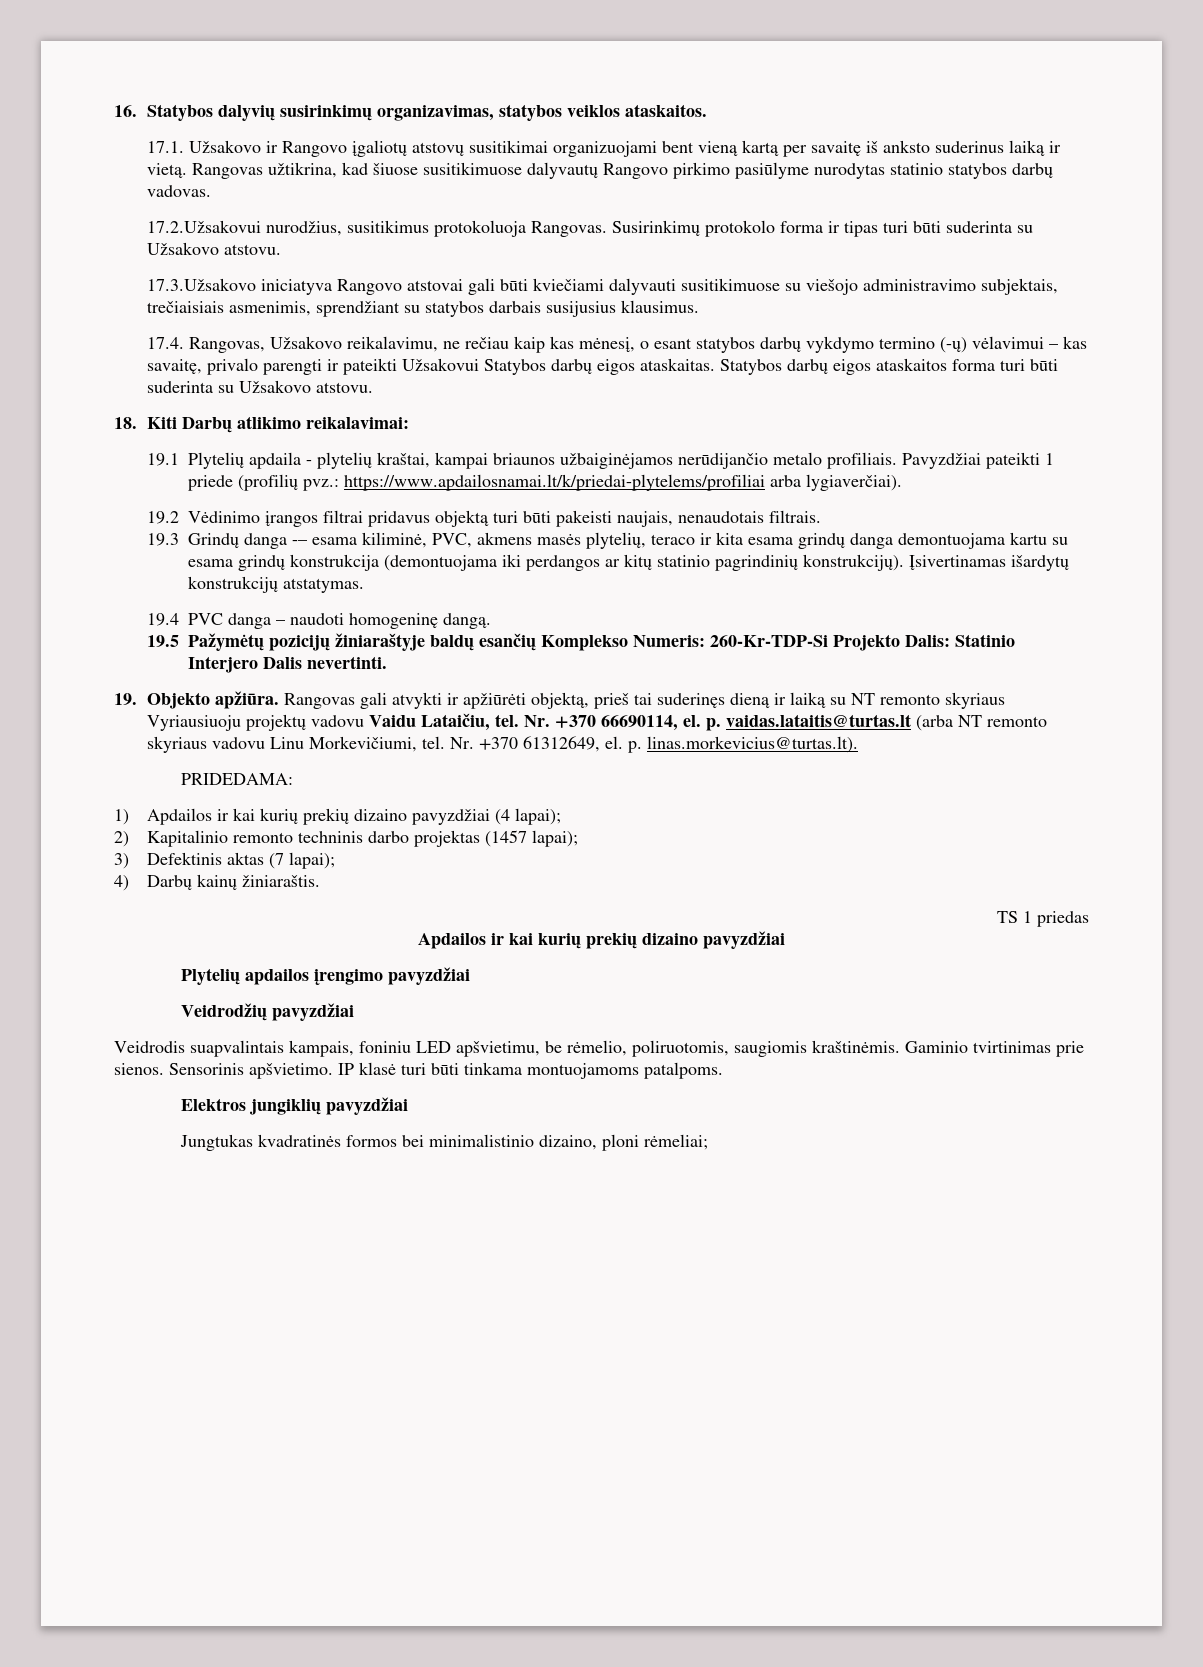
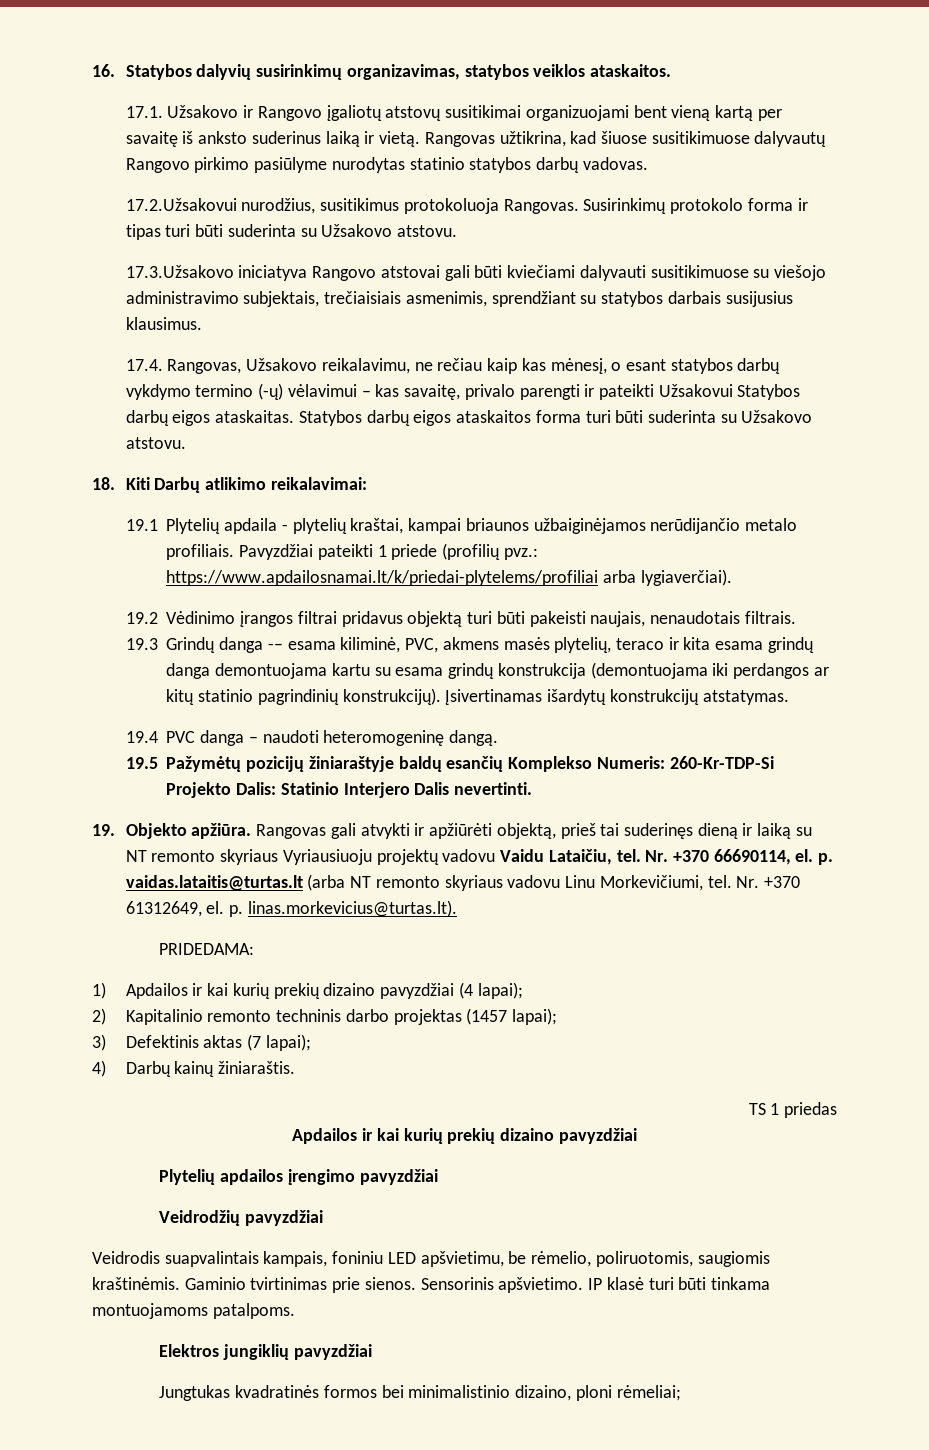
- 19.4 PVC danga – naudoti homogeninę dangą.
+ 19.4 PVC danga – naudoti heteromogeninę dangą.

